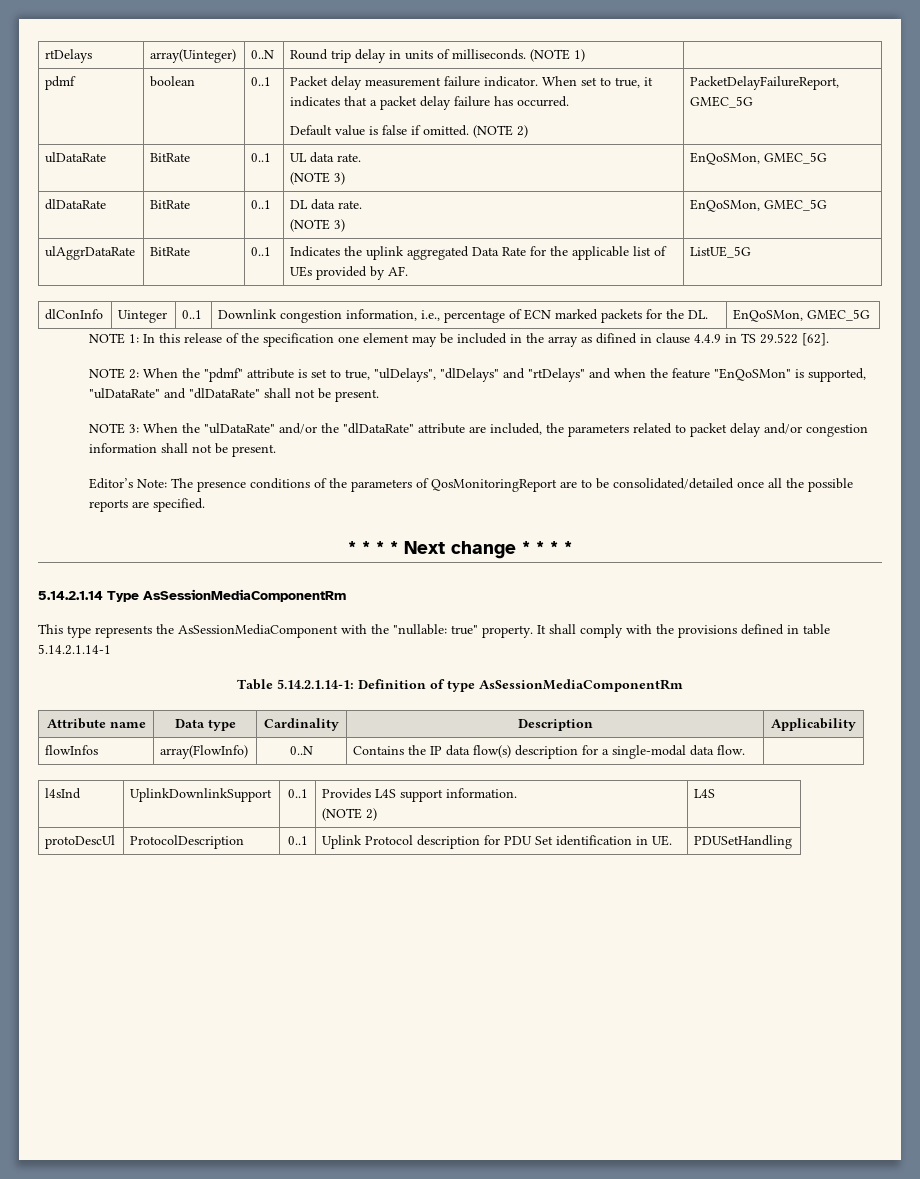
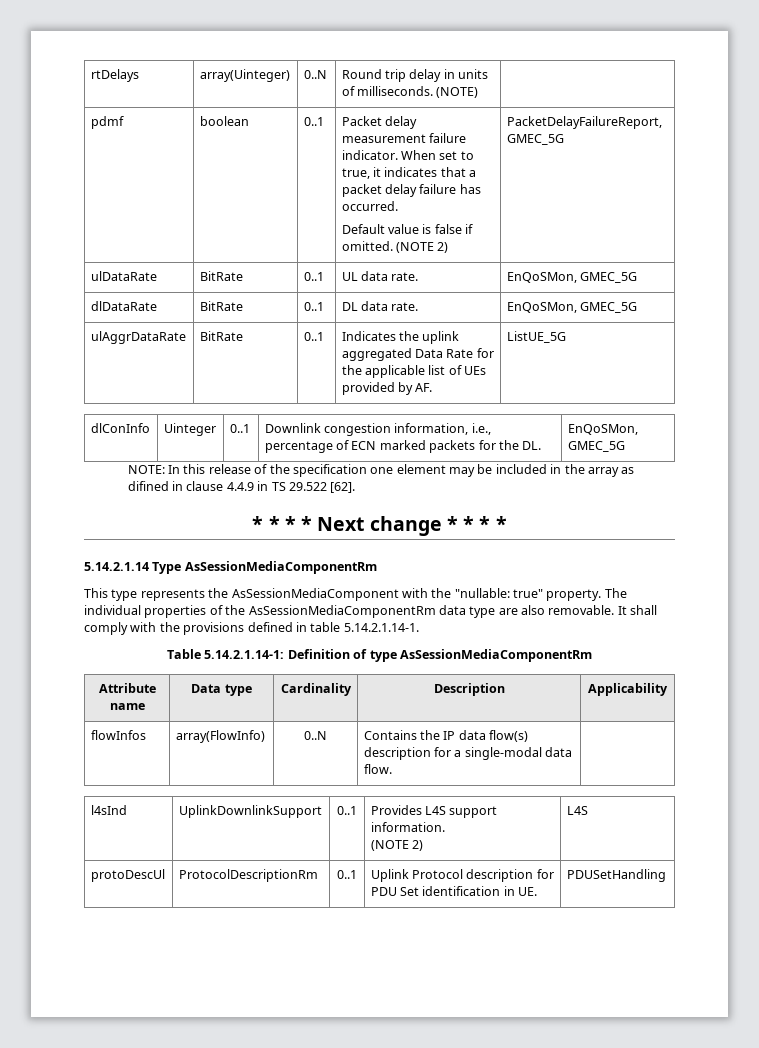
- rtDelays | array(Uinteger) | 0..N | Round trip delay in units of milliseconds. (NOTE 1) |
+ rtDelays | array(Uinteger) | 0..N | Round trip delay in units of milliseconds. (NOTE) |
- ulDataRate | BitRate | 0..1 | UL data rate.
- (NOTE 3) | EnQoSMon, GMEC_5G
+ ulDataRate | BitRate | 0..1 | UL data rate. | EnQoSMon, GMEC_5G
- dlDataRate | BitRate | 0..1 | DL data rate.
- (NOTE 3) | EnQoSMon, GMEC_5G
+ dlDataRate | BitRate | 0..1 | DL data rate. | EnQoSMon, GMEC_5G
- NOTE 1: In this release of the specification one element may be included in the array as difined in clause 4.4.9 in TS 29.522 [62].
+ NOTE: In this release of the specification one element may be included in the array as difined in clause 4.4.9 in TS 29.522 [62].
- NOTE 2: When the "pdmf" attribute is set to true, "ulDelays", "dlDelays" and "rtDelays" and when the feature "EnQoSMon" is supported, "ulDataRate" and "dlDataRate" shall not be present.
- NOTE 3: When the "ulDataRate" and/or the "dlDataRate" attribute are included, the parameters related to packet delay and/or congestion information shall not be present.
- Editor’s Note: The presence conditions of the parameters of QosMonitoringReport are to be consolidated/detailed once all the possible reports are specified.
+ The individual properties of the AsSessionMediaComponentRm data type are also removable.
- It shall comply with the provisions defined in table 5.14.2.1.14-1
+ It shall comply with the provisions defined in table 5.14.2.1.14-1.
- protoDescUl | ProtocolDescription | 0..1 | Uplink Protocol description for PDU Set identification in UE. | PDUSetHandling
+ protoDescUl | ProtocolDescriptionRm | 0..1 | Uplink Protocol description for PDU Set identification in UE. | PDUSetHandling

